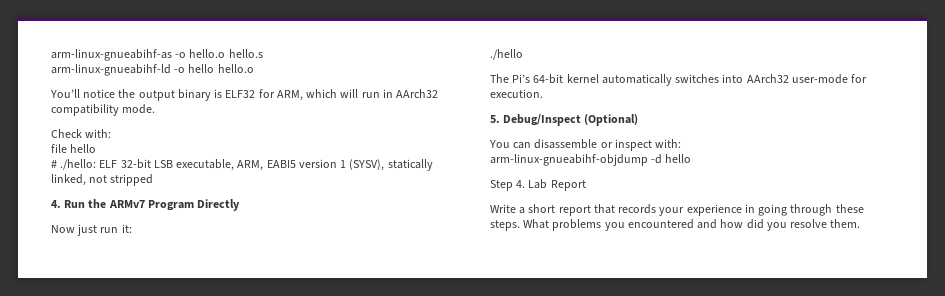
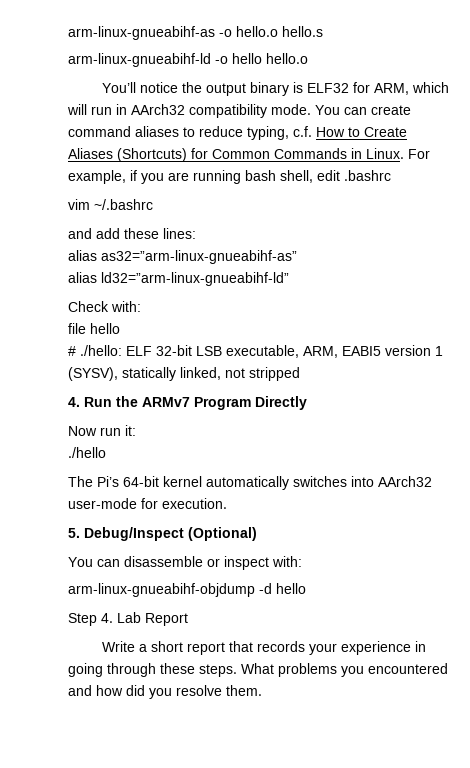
+ You can create command aliases to reduce typing, c.f. How to Create Aliases (Shortcuts) for Common Commands in Linux. For example, if you are running bash shell, edit .bashrc
+ vim ~/.bashrc
+ and add these lines:
+ alias as32=”arm-linux-gnueabihf-as”
+ alias ld32=”arm-linux-gnueabihf-ld”
- Now just run it:
+ Now run it:

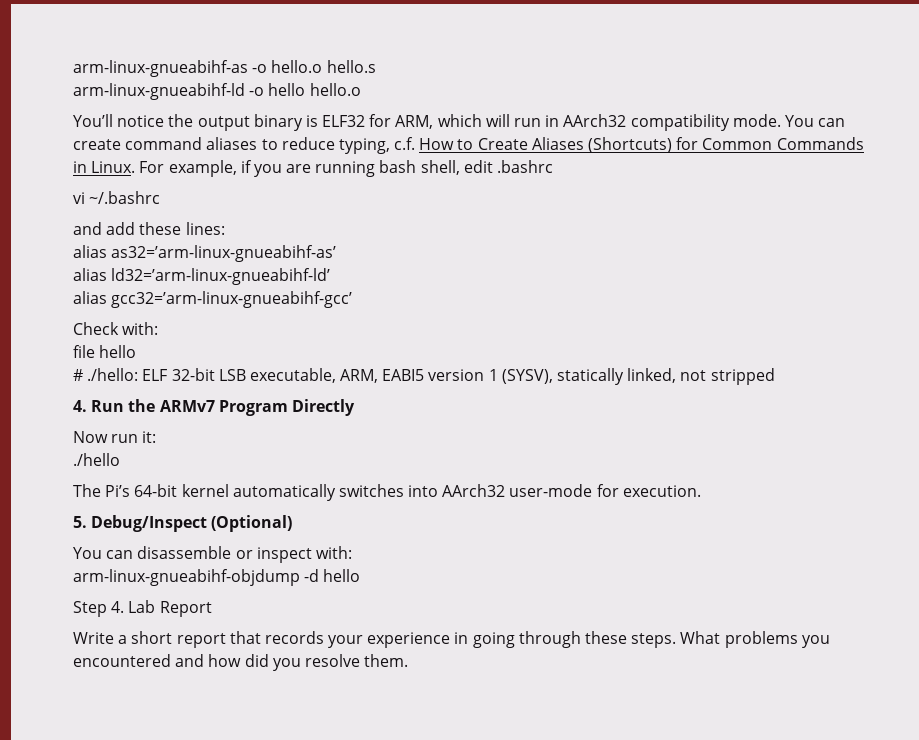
- vim ~/.bashrc
+ vi ~/.bashrc
- alias as32=”arm-linux-gnueabihf-as”
- alias ld32=”arm-linux-gnueabihf-ld”
+ alias as32=’arm-linux-gnueabihf-as’
+ alias ld32=’arm-linux-gnueabihf-ld’
+ alias gcc32=’arm-linux-gnueabihf-gcc’

